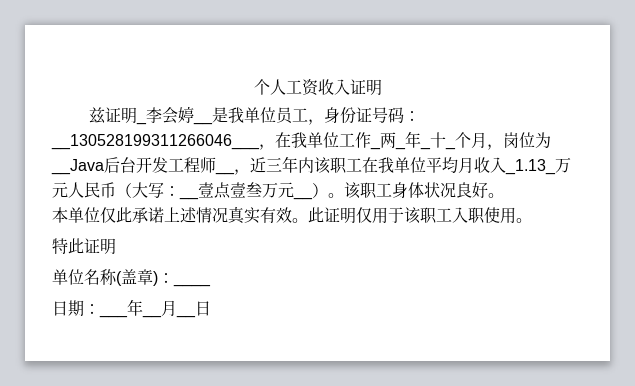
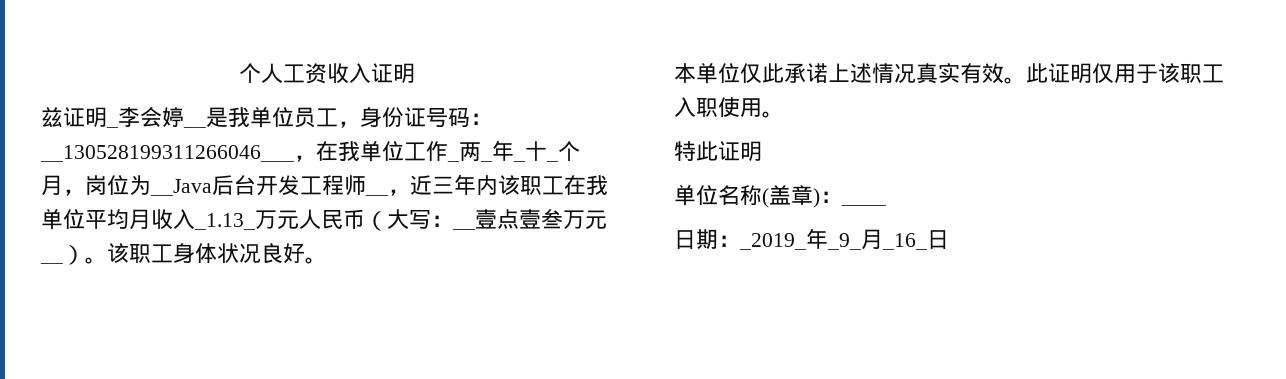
- 日期：___年__月__日
+ 日期：_2019_年_9_月_16_日

